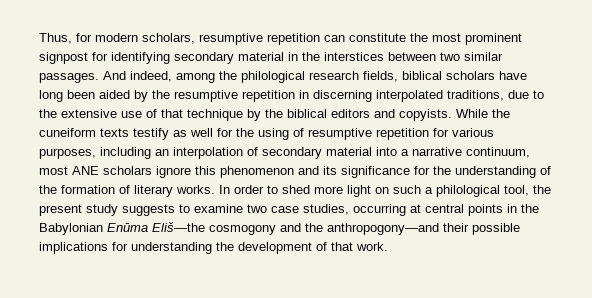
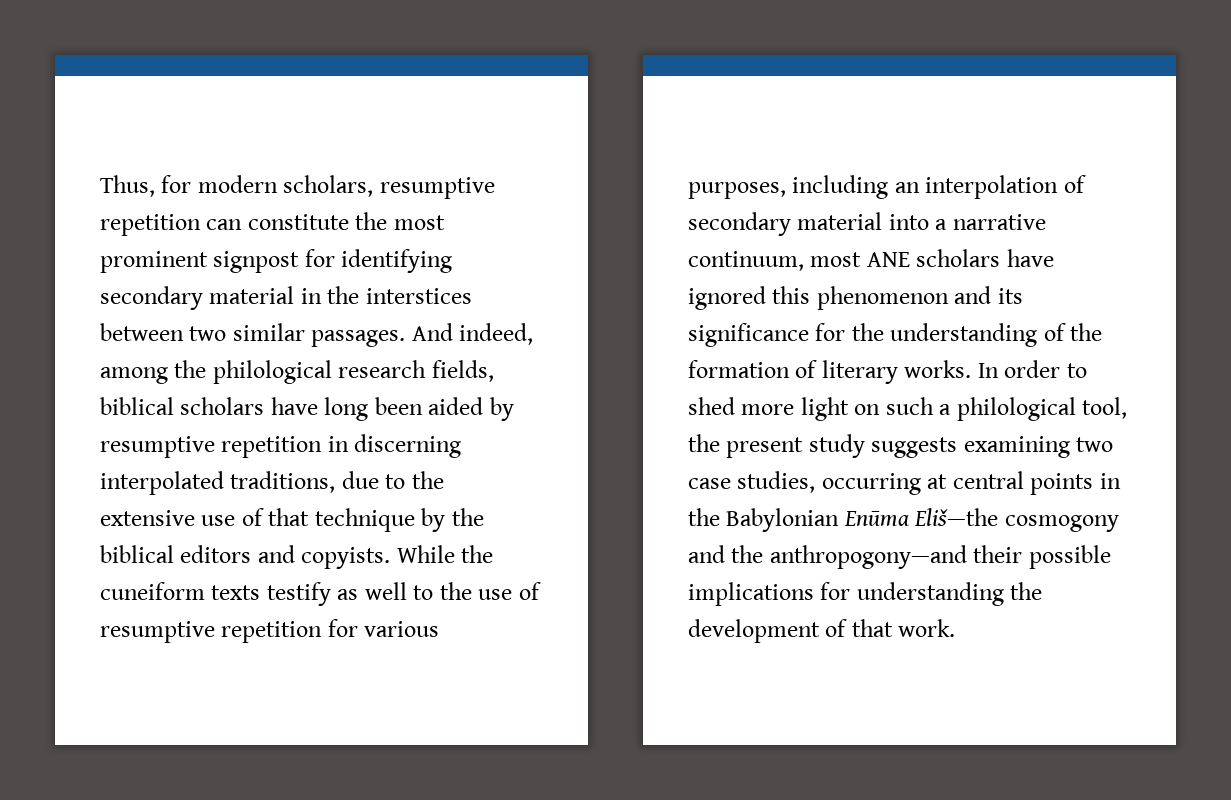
- And indeed, among the philological research fields, biblical scholars have long been aided by the resumptive repetition in discerning interpolated traditions, due to the extensive use of that technique by the biblical editors and copyists.
+ And indeed, among the philological research fields, biblical scholars have long been aided by resumptive repetition in discerning interpolated traditions, due to the extensive use of that technique by the biblical editors and copyists.
- While the cuneiform texts testify as well for the using of resumptive repetition for various purposes, including an interpolation of secondary material into a narrative continuum, most ANE scholars ignore this phenomenon and its significance for the understanding of the formation of literary works.
+ While the cuneiform texts testify as well to the use of resumptive repetition for various purposes, including an interpolation of secondary material into a narrative continuum, most ANE scholars have ignored this phenomenon and its significance for the understanding of the formation of literary works.
- In order to shed more light on such a philological tool, the present study suggests to examine two case studies, occurring at central points in the Babylonian Enūma Eliš—the cosmogony and the anthropogony—and their possible implications for understanding the development of that work.
+ In order to shed more light on such a philological tool, the present study suggests examining two case studies, occurring at central points in the Babylonian Enūma Eliš—the cosmogony and the anthropogony—and their possible implications for understanding the development of that work.

